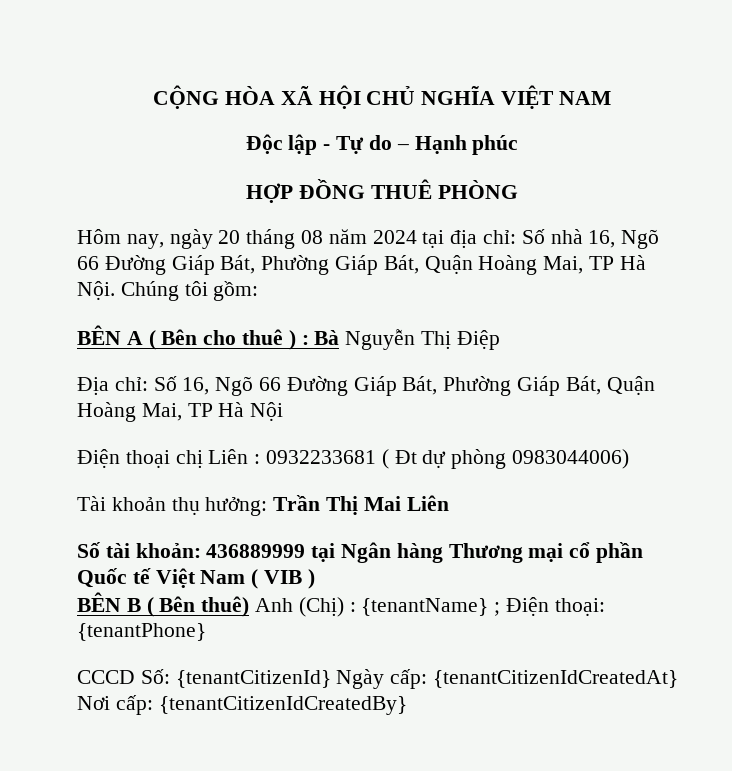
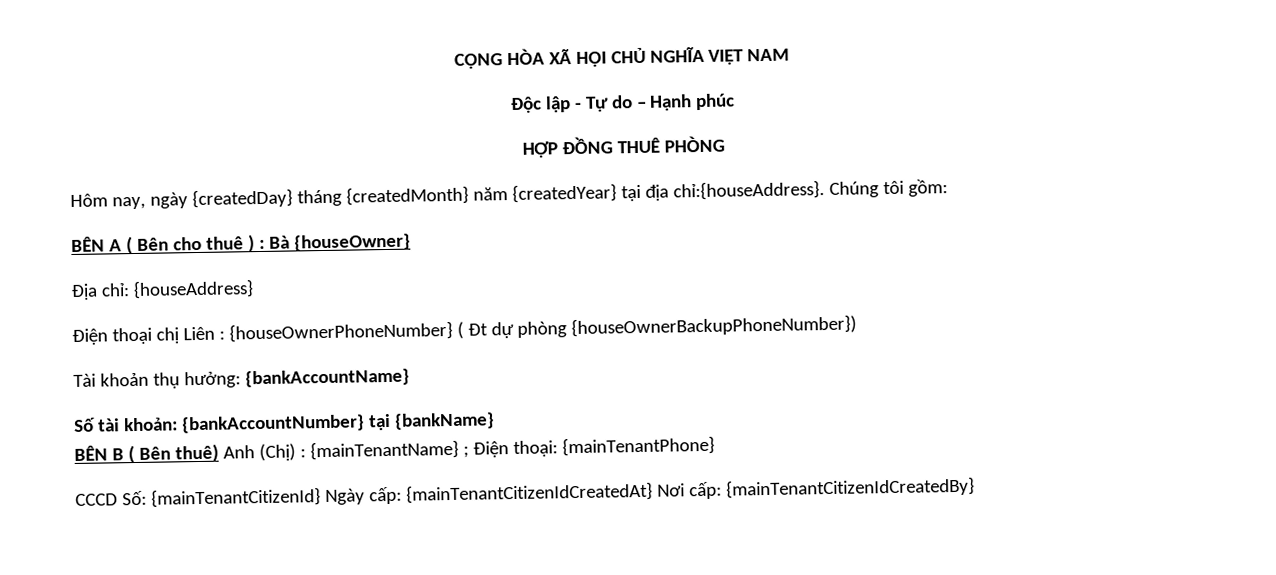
- Hôm nay, ngày 20 tháng 08 năm 2024 tại địa chỉ: Số nhà 16, Ngõ 66 Đường Giáp Bát, Phường Giáp Bát, Quận Hoàng Mai, TP Hà Nội. Chúng tôi gồm:
+ Hôm nay, ngày {createdDay} tháng {createdMonth} năm {createdYear} tại địa chỉ:{houseAddress}. Chúng tôi gồm:
- BÊN A ( Bên cho thuê ) : Bà Nguyễn Thị Điệp
+ BÊN A ( Bên cho thuê ) : Bà {houseOwner}
- Địa chỉ: Số 16, Ngõ 66 Đường Giáp Bát, Phường Giáp Bát, Quận Hoàng Mai, TP Hà Nội
+ Địa chỉ: {houseAddress}
- Điện thoại chị Liên : 0932233681 ( Đt dự phòng 0983044006)
+ Điện thoại chị Liên : {houseOwnerPhoneNumber} ( Đt dự phòng {houseOwnerBackupPhoneNumber})
- Tài khoản thụ hưởng: Trần Thị Mai Liên
+ Tài khoản thụ hưởng: {bankAccountName}
- Số tài khoản: 436889999 tại Ngân hàng Thương mại cổ phần Quốc tế Việt Nam ( VIB )
+ Số tài khoản: {bankAccountNumber} tại {bankName}
- BÊN B ( Bên thuê) Anh (Chị) : {tenantName} ; Điện thoại: {tenantPhone}
+ BÊN B ( Bên thuê) Anh (Chị) : {mainTenantName} ; Điện thoại: {mainTenantPhone}
- CCCD Số: {tenantCitizenId} Ngày cấp: {tenantCitizenIdCreatedAt} Nơi cấp: {tenantCitizenIdCreatedBy}
+ CCCD Số: {mainTenantCitizenId} Ngày cấp: {mainTenantCitizenIdCreatedAt} Nơi cấp: {mainTenantCitizenIdCreatedBy}

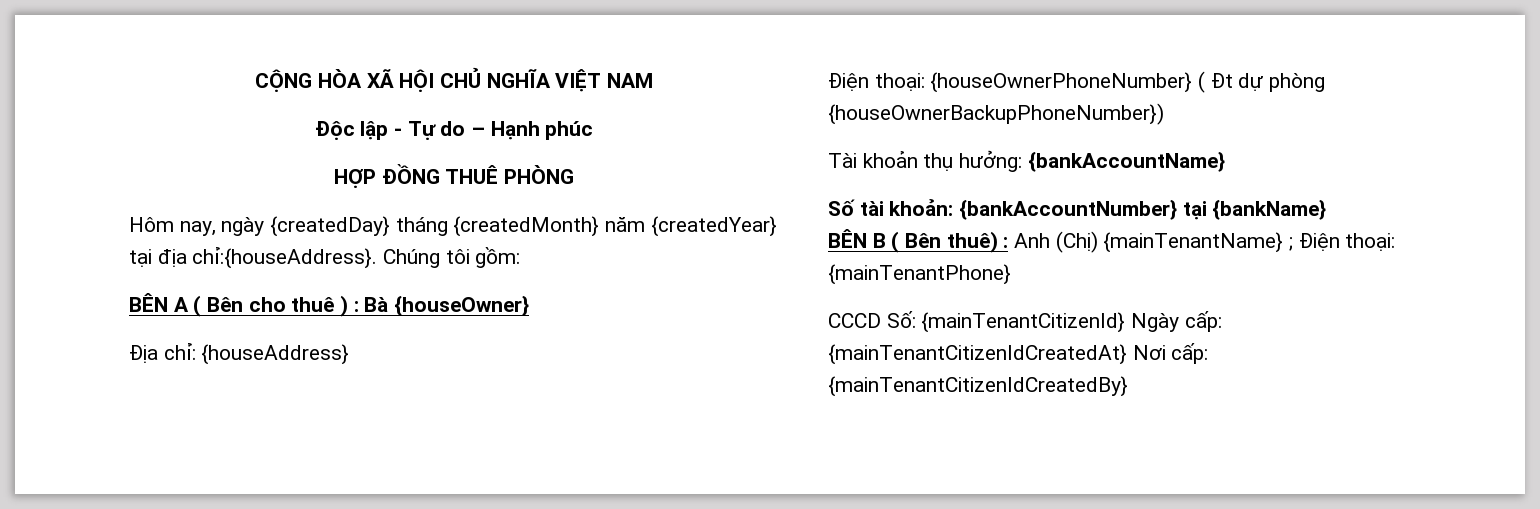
- Điện thoại chị Liên : {houseOwnerPhoneNumber} ( Đt dự phòng {houseOwnerBackupPhoneNumber})
+ Điện thoại: {houseOwnerPhoneNumber} ( Đt dự phòng {houseOwnerBackupPhoneNumber})
- BÊN B ( Bên thuê) Anh (Chị) : {mainTenantName} ; Điện thoại: {mainTenantPhone}
+ BÊN B ( Bên thuê) : Anh (Chị) {mainTenantName} ; Điện thoại: {mainTenantPhone}

